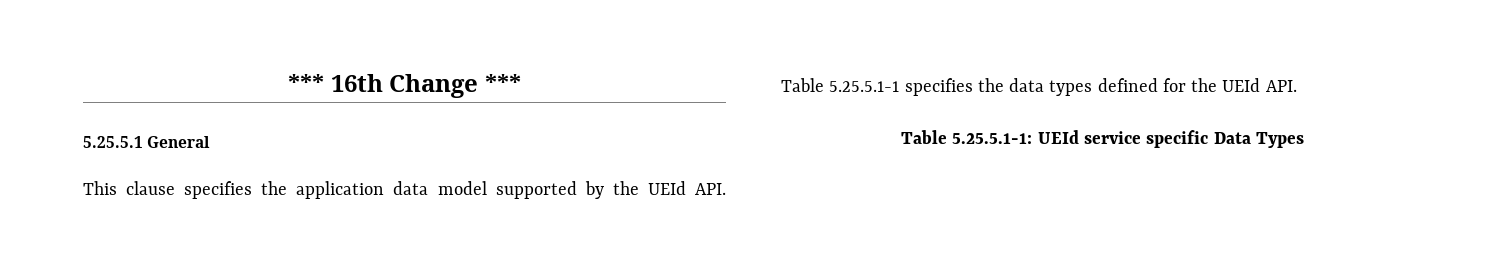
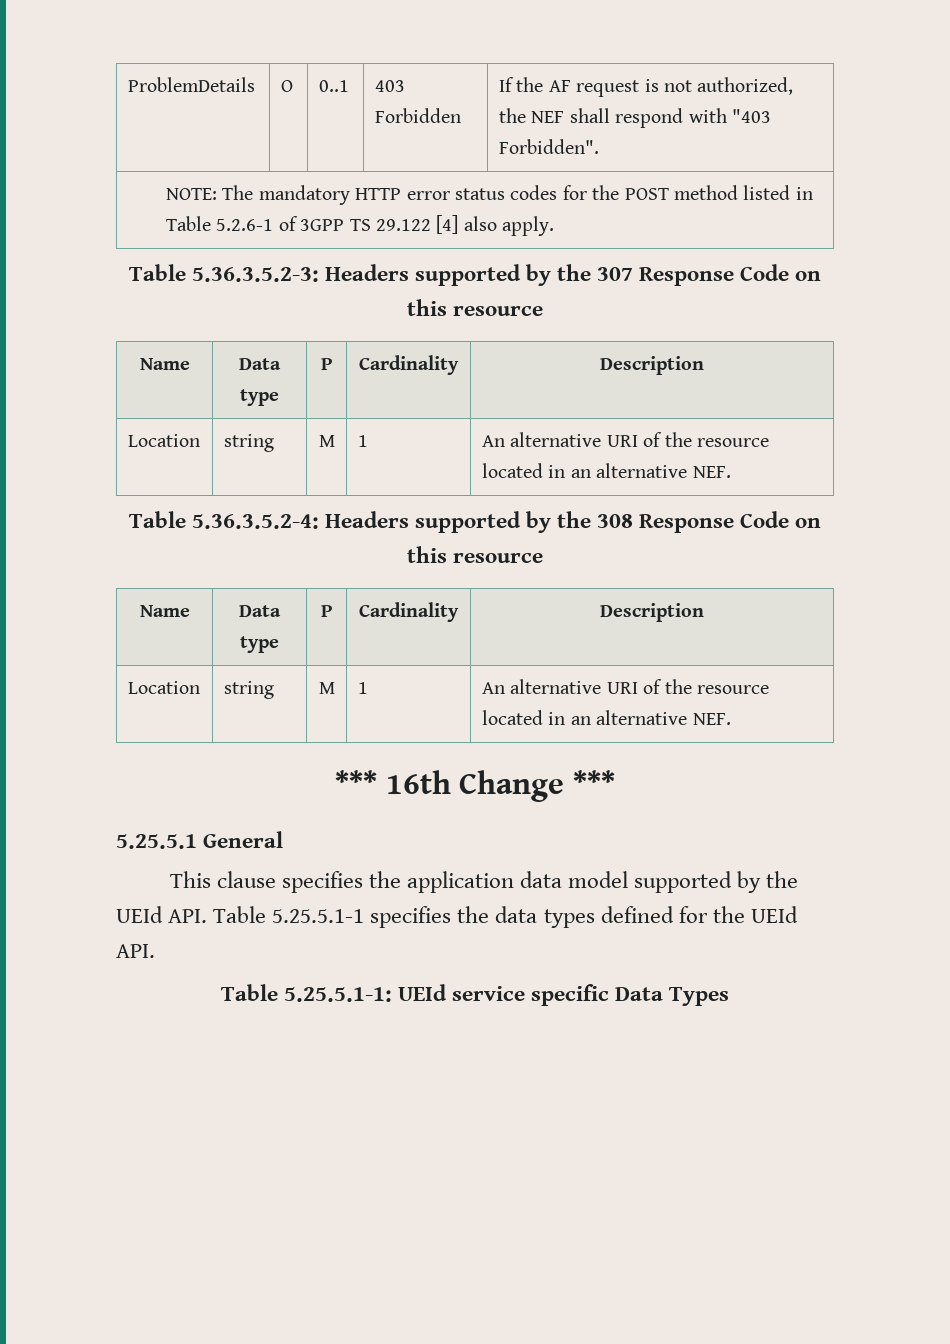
+ ProblemDetails | O | 0..1 | 403 Forbidden | If the AF request is not authorized, the NEF shall respond with "403 Forbidden".
+ NOTE: The mandatory HTTP error status codes for the POST method listed in Table 5.2.6-1 of 3GPP TS 29.122 [4] also apply.
+ Table 5.36.3.5.2-3: Headers supported by the 307 Response Code on this resource
+ Name | Data type | P | Cardinality | Description
+ Location | string | M | 1 | An alternative URI of the resource located in an alternative NEF.
+ Table 5.36.3.5.2-4: Headers supported by the 308 Response Code on this resource
+ Name | Data type | P | Cardinality | Description
+ Location | string | M | 1 | An alternative URI of the resource located in an alternative NEF.

